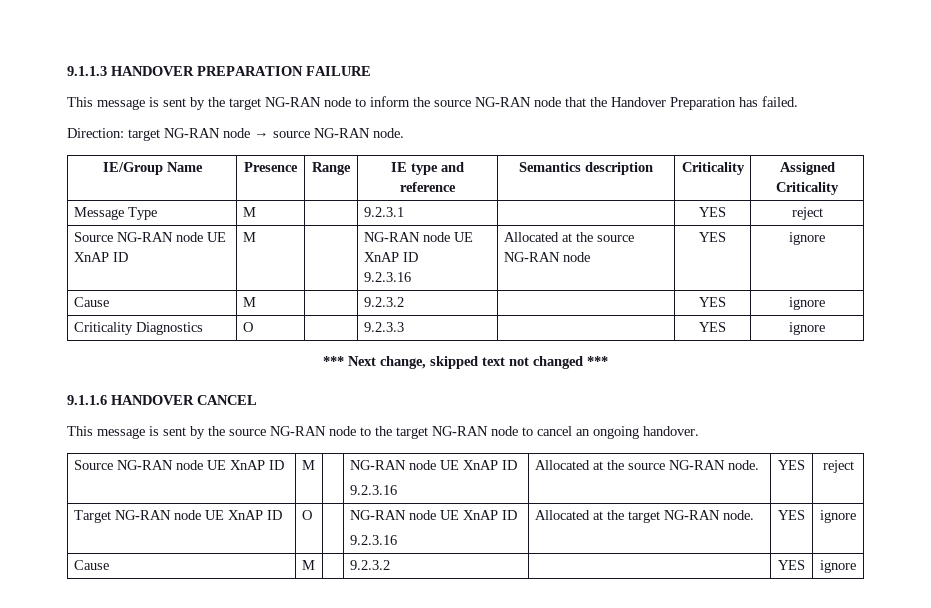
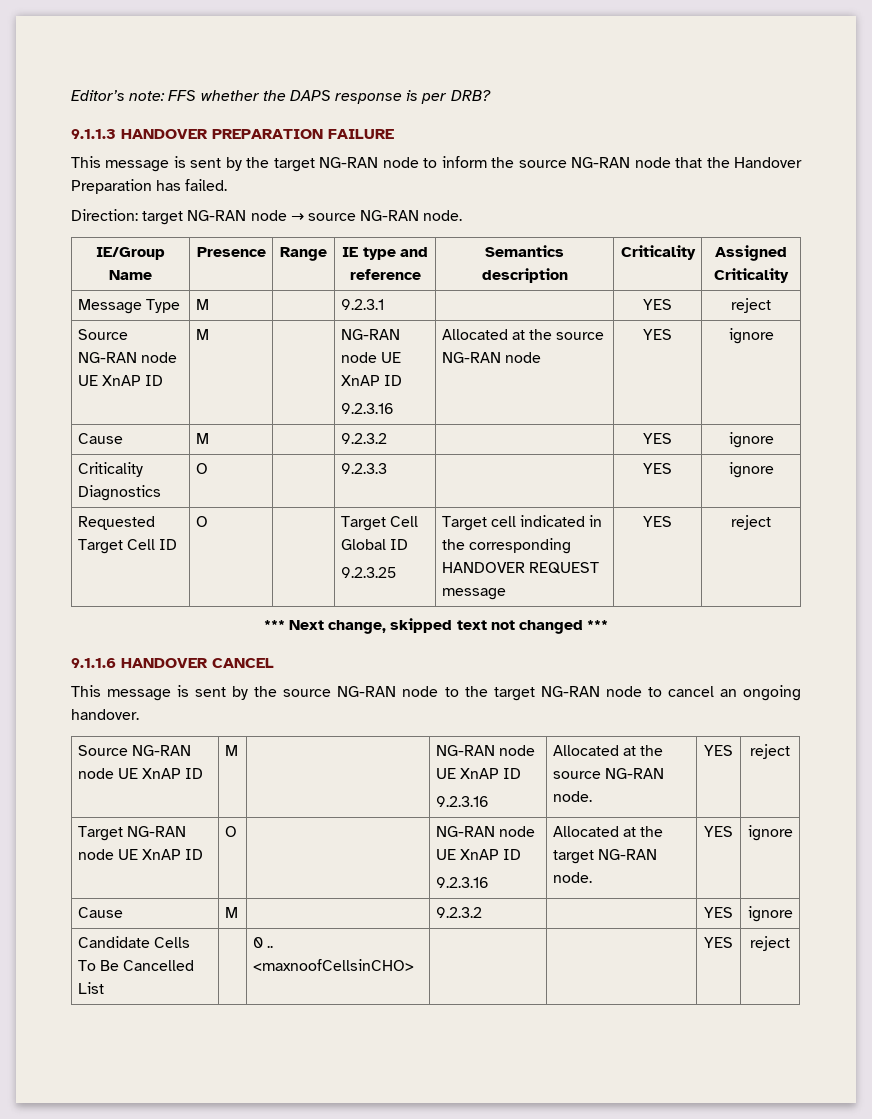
+ Editor’s note: FFS whether the DAPS response is per DRB?
+ Requested Target Cell ID | O | | Target Cell Global ID
+ 9.2.3.25 | Target cell indicated in the corresponding HANDOVER REQUEST message | YES | reject
+ Candidate Cells To Be Cancelled List | | 0 .. <maxnoofCellsinCHO> | | | YES | reject

